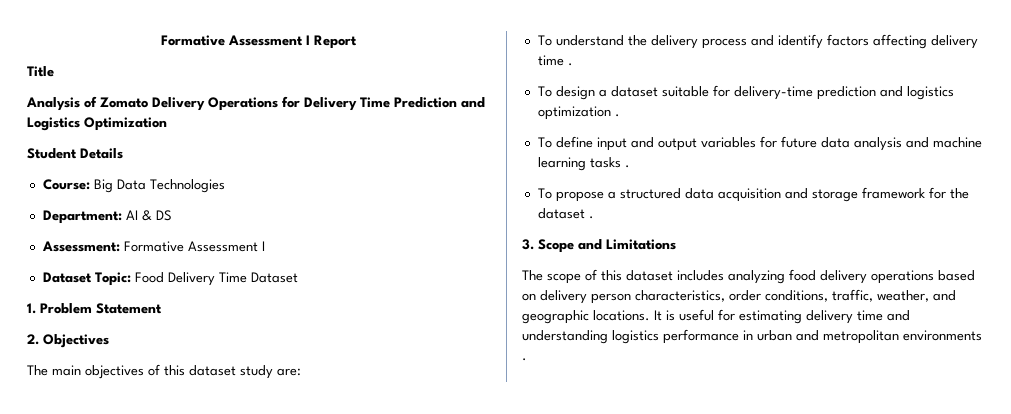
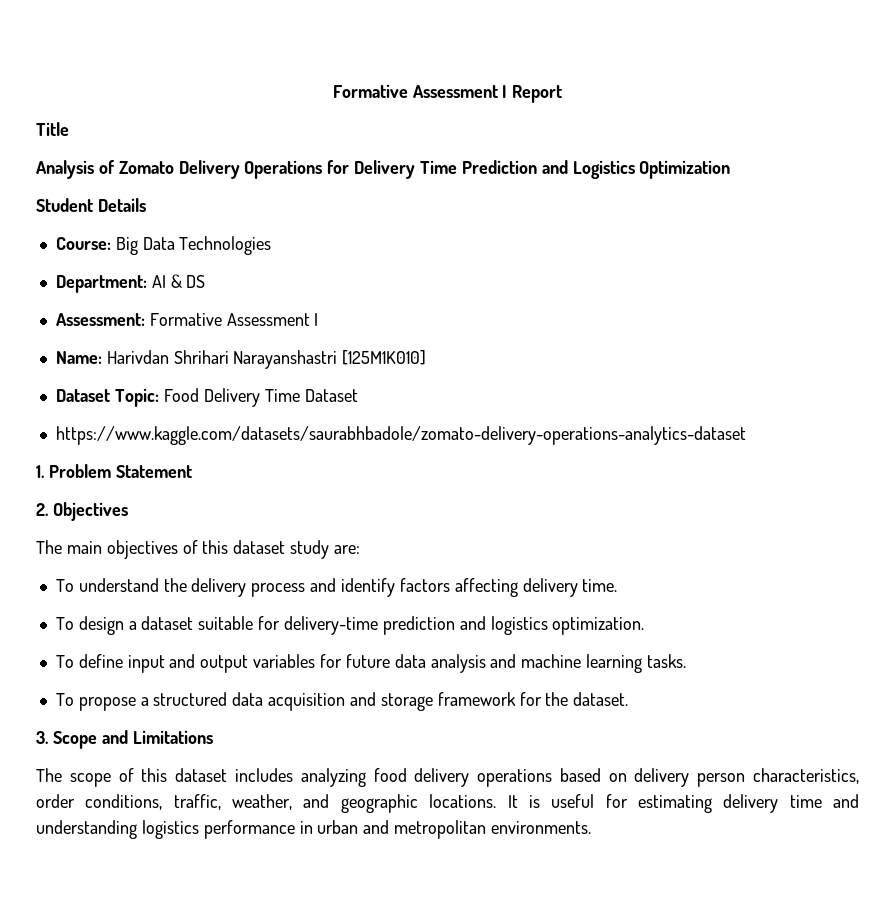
+ Name: Harivdan Shrihari Narayanshastri [125M1K010]
+ https://www.kaggle.com/datasets/saurabhbadole/zomato-delivery-operations-analytics-dataset
- To understand the delivery process and identify factors affecting delivery time .
+ To understand the delivery process and identify factors affecting delivery time.
- To design a dataset suitable for delivery-time prediction and logistics optimization .
+ To design a dataset suitable for delivery-time prediction and logistics optimization.
- To define input and output variables for future data analysis and machine learning tasks .
+ To define input and output variables for future data analysis and machine learning tasks.
- To propose a structured data acquisition and storage framework for the dataset .
+ To propose a structured data acquisition and storage framework for the dataset.
- It is useful for estimating delivery time and understanding logistics performance in urban and metropolitan environments .
+ It is useful for estimating delivery time and understanding logistics performance in urban and metropolitan environments.

